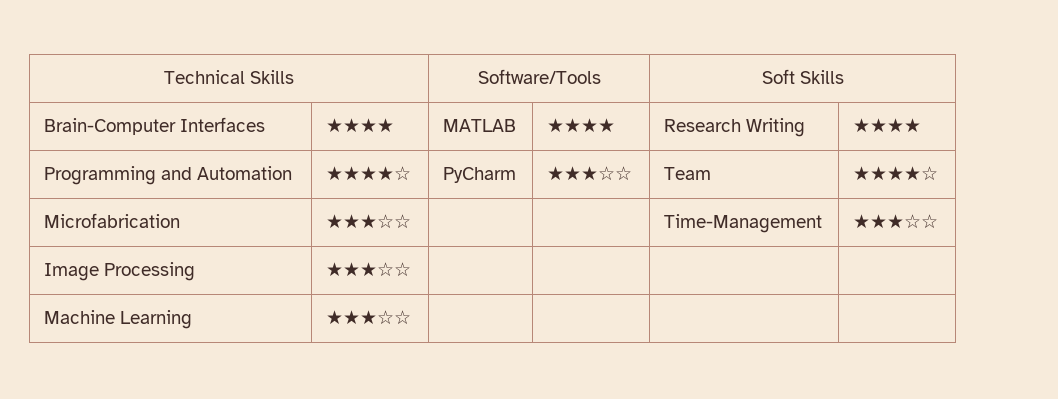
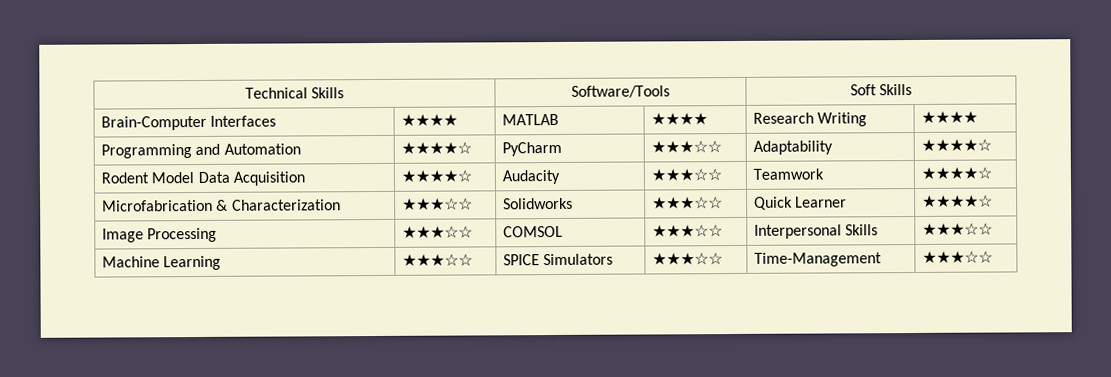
- Programming and Automation | ★★★★☆ | PyCharm | ★★★☆☆ | Team | ★★★★☆
+ Programming and Automation | ★★★★☆ | PyCharm | ★★★☆☆ | Adaptability | ★★★★☆
+ Rodent Model Data Acquisition | ★★★★☆ | Audacity | ★★★☆☆ | Teamwork | ★★★★☆
- Microfabrication | ★★★☆☆ | | | Time-Management | ★★★☆☆
+ Microfabrication & Characterization | ★★★☆☆ | Solidworks | ★★★☆☆ | Quick Learner | ★★★★☆
- Image Processing | ★★★☆☆ | | | |
- Machine Learning | ★★★☆☆ | | | |
+ Image Processing | ★★★☆☆ | COMSOL | ★★★☆☆ | Interpersonal Skills | ★★★☆☆
+ Machine Learning | ★★★☆☆ | SPICE Simulators | ★★★☆☆ | Time-Management | ★★★☆☆

